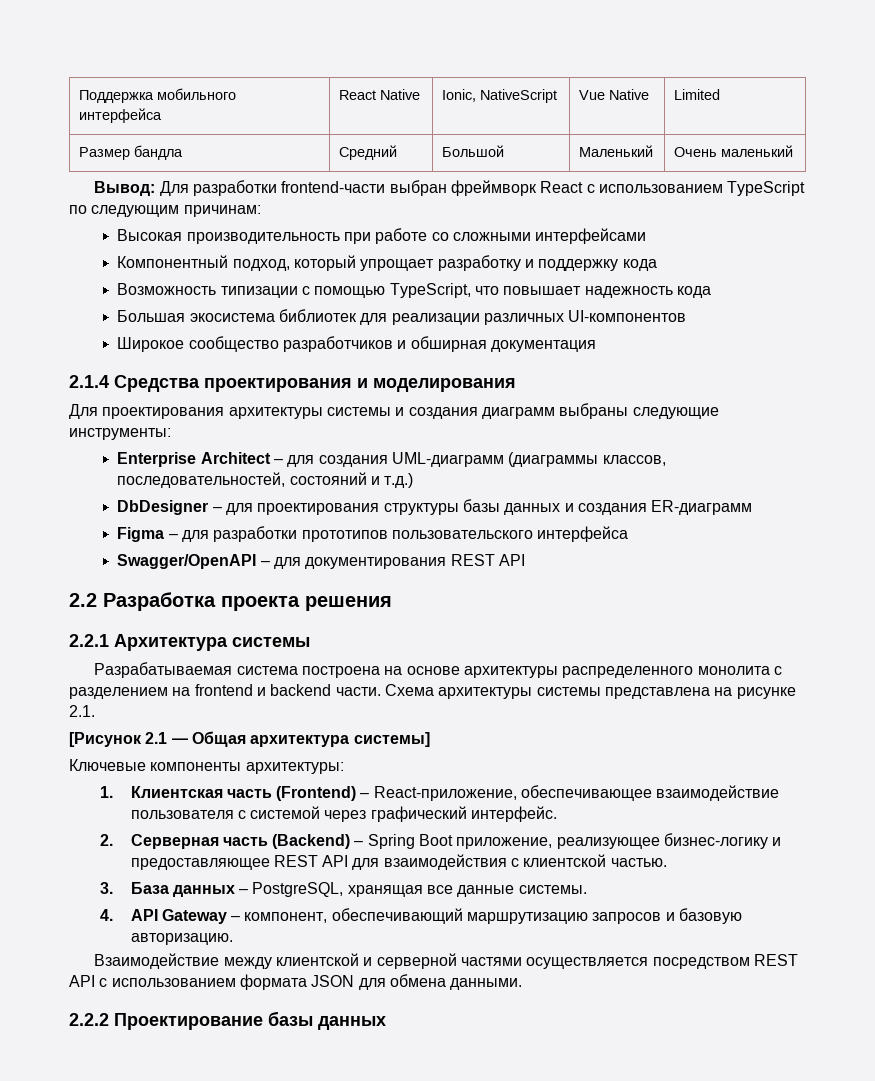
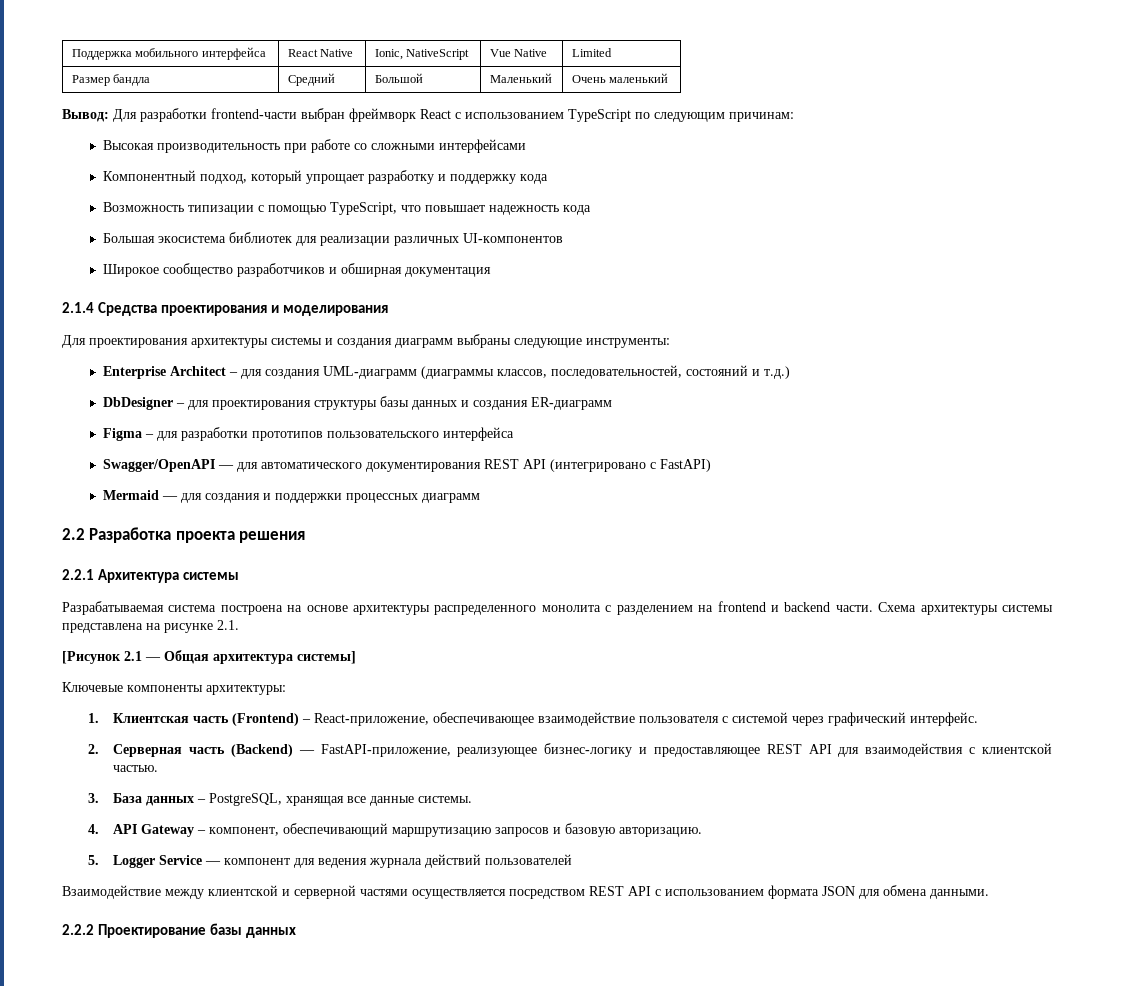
- Swagger/OpenAPI – для документирования REST API
+ Swagger/OpenAPI — для автоматического документирования REST API (интегрировано с FastAPI)
+ Mermaid — для создания и поддержки процессных диаграмм
- 2. Серверная часть (Backend) – Spring Boot приложение, реализующее бизнес-логику и предоставляющее REST API для взаимодействия с клиентской частью.
+ 2. Серверная часть (Backend) — FastAPI-приложение, реализующее бизнес-логику и предоставляющее REST API для взаимодействия с клиентской частью.
+ 5. Logger Service — компонент для ведения журнала действий пользователей

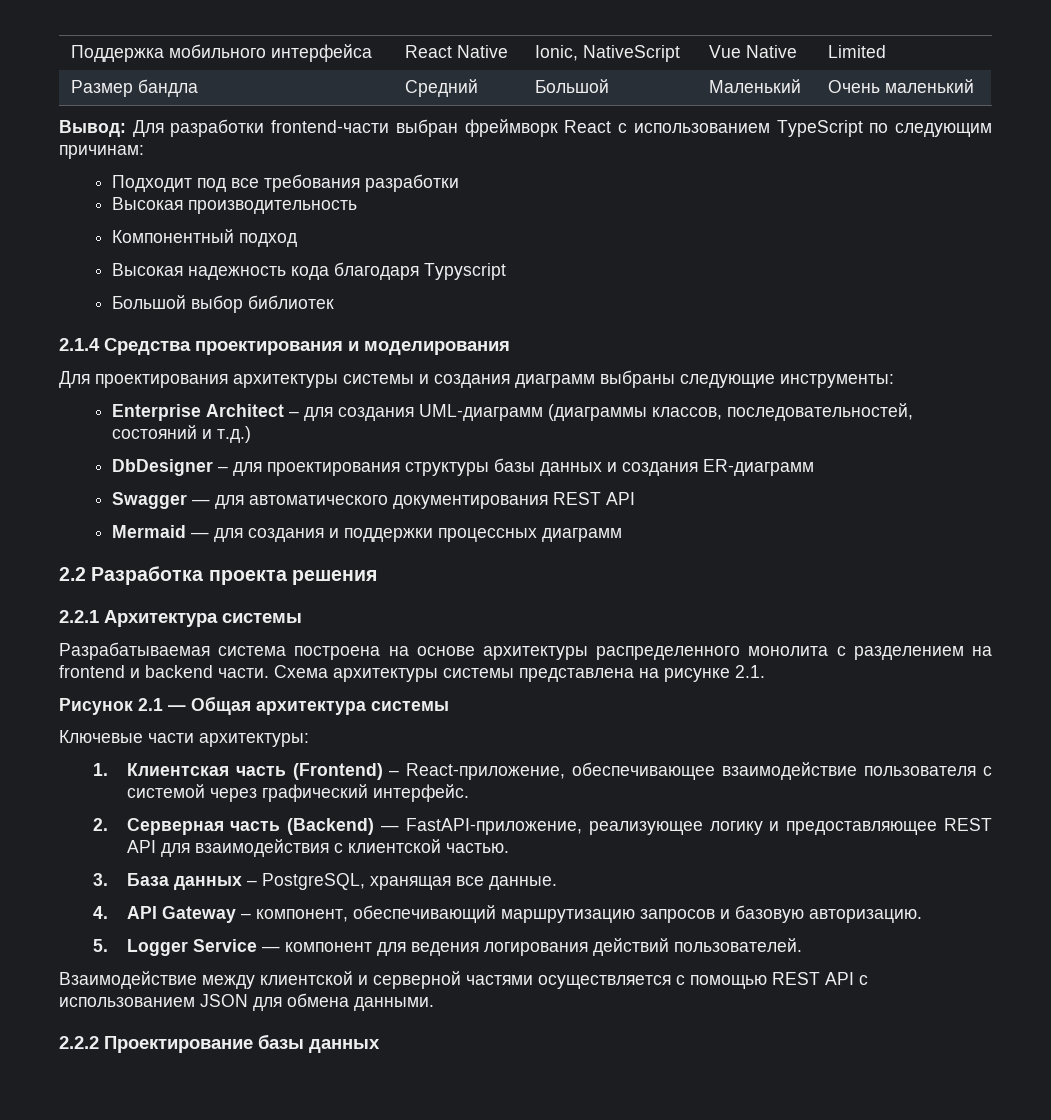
- Высокая производительность при работе со сложными интерфейсами
- Компонентный подход, который упрощает разработку и поддержку кода
- Возможность типизации с помощью TypeScript, что повышает надежность кода
- Большая экосистема библиотек для реализации различных UI-компонентов
- Широкое сообщество разработчиков и обширная документация
+ Подходит под все требования разработки
+ Высокая производительность
+ Компонентный подход
+ Высокая надежность кода благодаря Typyscript
+ Большой выбор библиотек
- Figma – для разработки прототипов пользовательского интерфейса
- Swagger/OpenAPI — для автоматического документирования REST API (интегрировано с FastAPI)
+ Swagger — для автоматического документирования REST API
- [Рисунок 2.1 — Общая архитектура системы]
+ Рисунок 2.1 — Общая архитектура системы
- Ключевые компоненты архитектуры:
+ Ключевые части архитектуры:
- 2. Серверная часть (Backend) — FastAPI-приложение, реализующее бизнес-логику и предоставляющее REST API для взаимодействия с клиентской частью.
+ 2. Серверная часть (Backend) — FastAPI-приложение, реализующее логику и предоставляющее REST API для взаимодействия с клиентской частью.
- 3. База данных – PostgreSQL, хранящая все данные системы.
+ 3. База данных – PostgreSQL, хранящая все данные.
- 5. Logger Service — компонент для ведения журнала действий пользователей
+ 5. Logger Service — компонент для ведения логирования действий пользователей.
- Взаимодействие между клиентской и серверной частями осуществляется посредством REST API с использованием формата JSON для обмена данными.
+ Взаимодействие между клиентской и серверной частями осуществляется с помощью REST API с использованием JSON для обмена данными.

